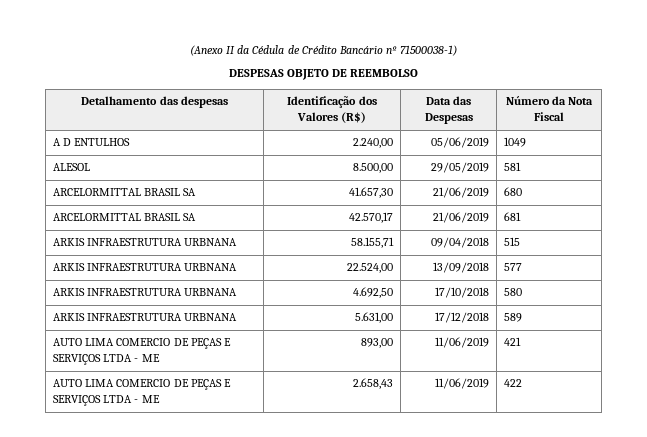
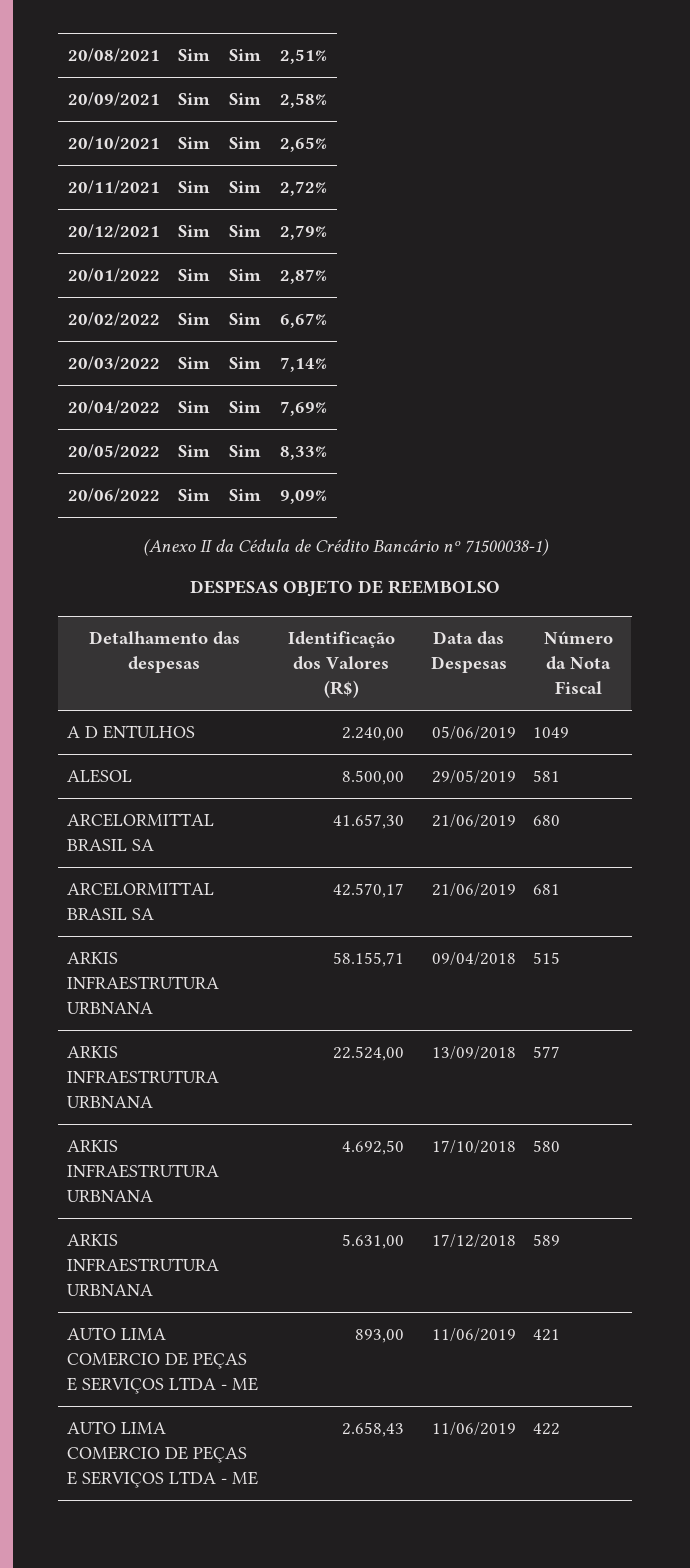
+ 20/08/2021 | Sim | Sim | 2,51%
+ 20/09/2021 | Sim | Sim | 2,58%
+ 20/10/2021 | Sim | Sim | 2,65%
+ 20/11/2021 | Sim | Sim | 2,72%
+ 20/12/2021 | Sim | Sim | 2,79%
+ 20/01/2022 | Sim | Sim | 2,87%
+ 20/02/2022 | Sim | Sim | 6,67%
+ 20/03/2022 | Sim | Sim | 7,14%
+ 20/04/2022 | Sim | Sim | 7,69%
+ 20/05/2022 | Sim | Sim | 8,33%
+ 20/06/2022 | Sim | Sim | 9,09%

